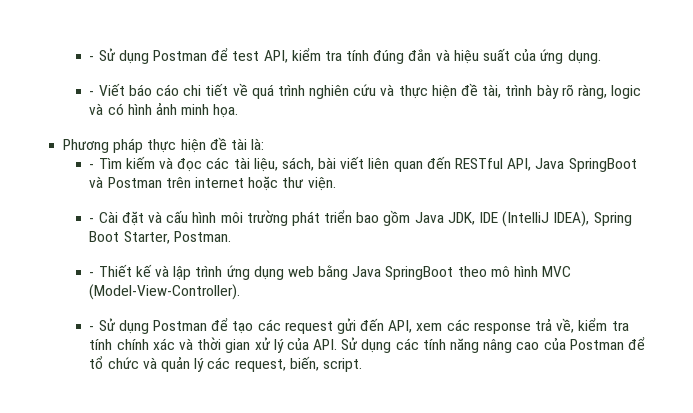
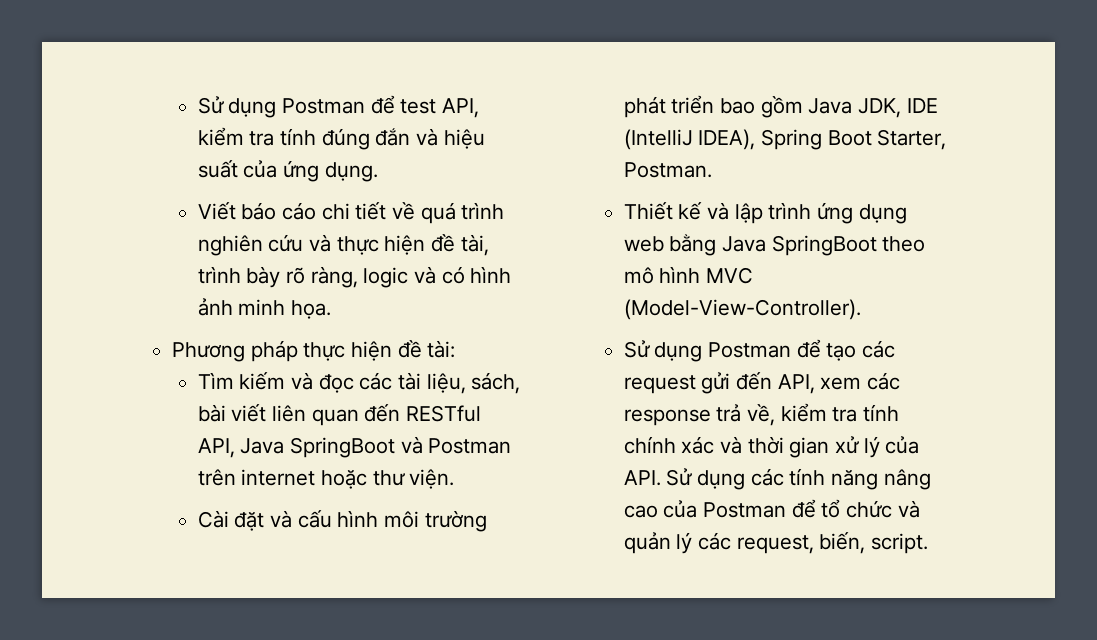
- - Sử dụng Postman để test API, kiểm tra tính đúng đắn và hiệu suất của ứng dụng.
+ Sử dụng Postman để test API, kiểm tra tính đúng đắn và hiệu suất của ứng dụng.
- - Viết báo cáo chi tiết về quá trình nghiên cứu và thực hiện đề tài, trình bày rõ ràng, logic và có hình ảnh minh họa.
+ Viết báo cáo chi tiết về quá trình nghiên cứu và thực hiện đề tài, trình bày rõ ràng, logic và có hình ảnh minh họa.
- Phương pháp thực hiện đề tài là:
- - Tìm kiếm và đọc các tài liệu, sách, bài viết liên quan đến RESTful API, Java SpringBoot và Postman trên internet hoặc thư viện.
+ Phương pháp thực hiện đề tài:
+ Tìm kiếm và đọc các tài liệu, sách, bài viết liên quan đến RESTful API, Java SpringBoot và Postman trên internet hoặc thư viện.
- - Cài đặt và cấu hình môi trường phát triển bao gồm Java JDK, IDE (IntelliJ IDEA), Spring Boot Starter, Postman.
+ Cài đặt và cấu hình môi trường phát triển bao gồm Java JDK, IDE (IntelliJ IDEA), Spring Boot Starter, Postman.
- - Thiết kế và lập trình ứng dụng web bằng Java SpringBoot theo mô hình MVC (Model-View-Controller).
+ Thiết kế và lập trình ứng dụng web bằng Java SpringBoot theo mô hình MVC (Model-View-Controller).
- - Sử dụng Postman để tạo các request gửi đến API, xem các response trả về, kiểm tra tính chính xác và thời gian xử lý của API. Sử dụng các tính năng nâng cao của Postman để tổ chức và quản lý các request, biến, script.
+ Sử dụng Postman để tạo các request gửi đến API, xem các response trả về, kiểm tra tính chính xác và thời gian xử lý của API. Sử dụng các tính năng nâng cao của Postman để tổ chức và quản lý các request, biến, script.

